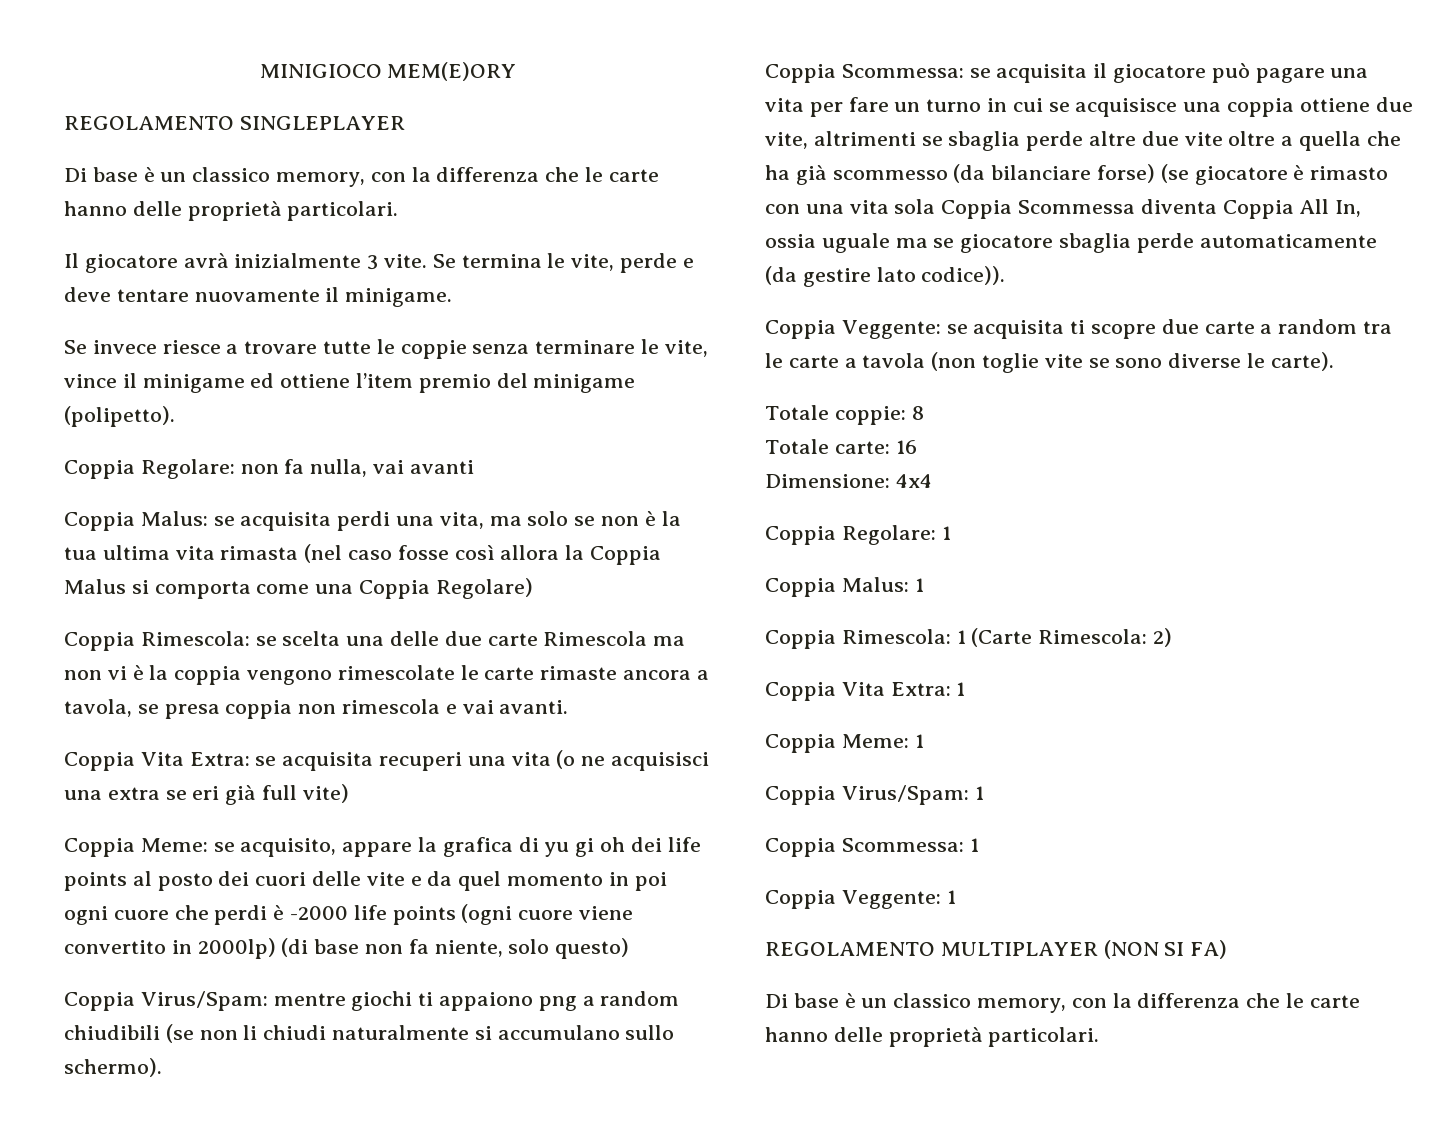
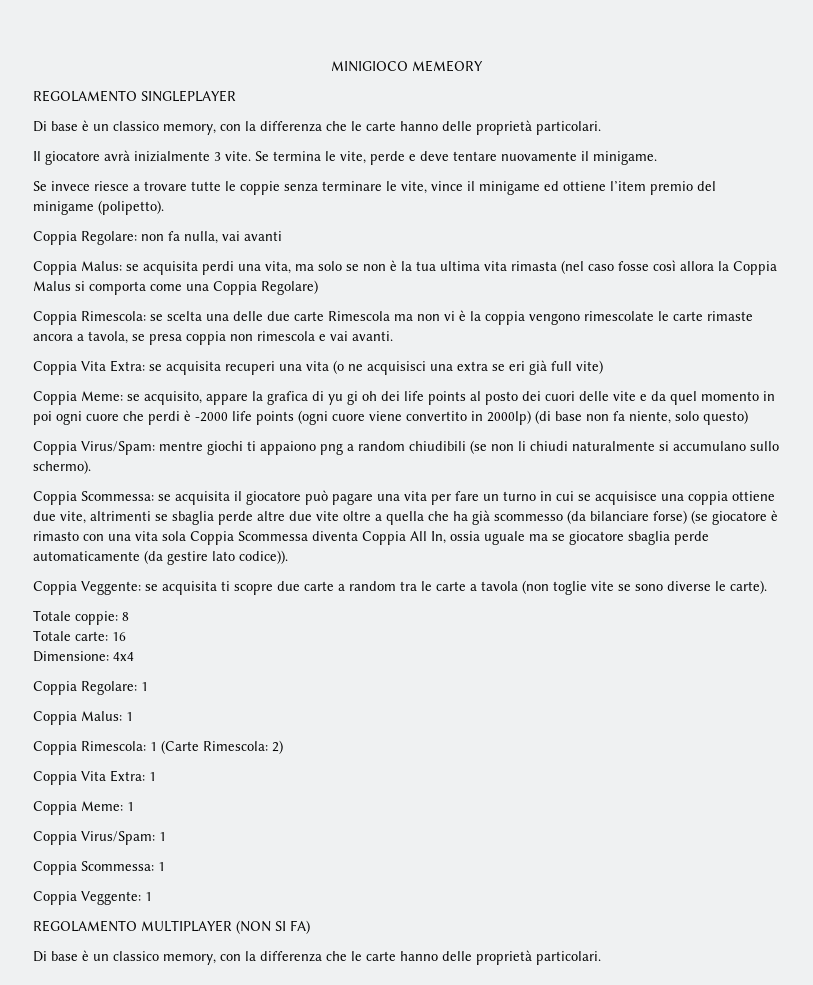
- MINIGIOCO MEM(E)ORY
+ MINIGIOCO MEMEORY

